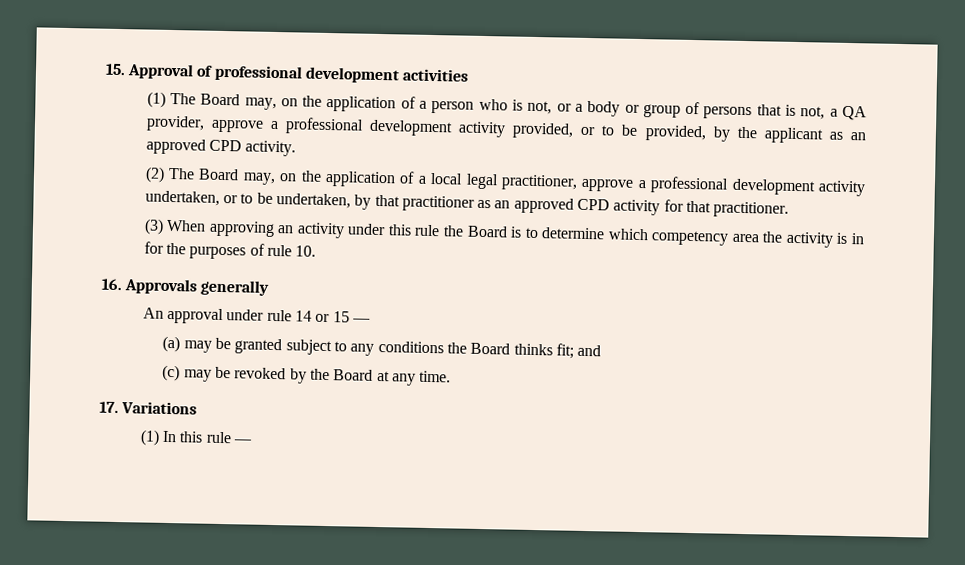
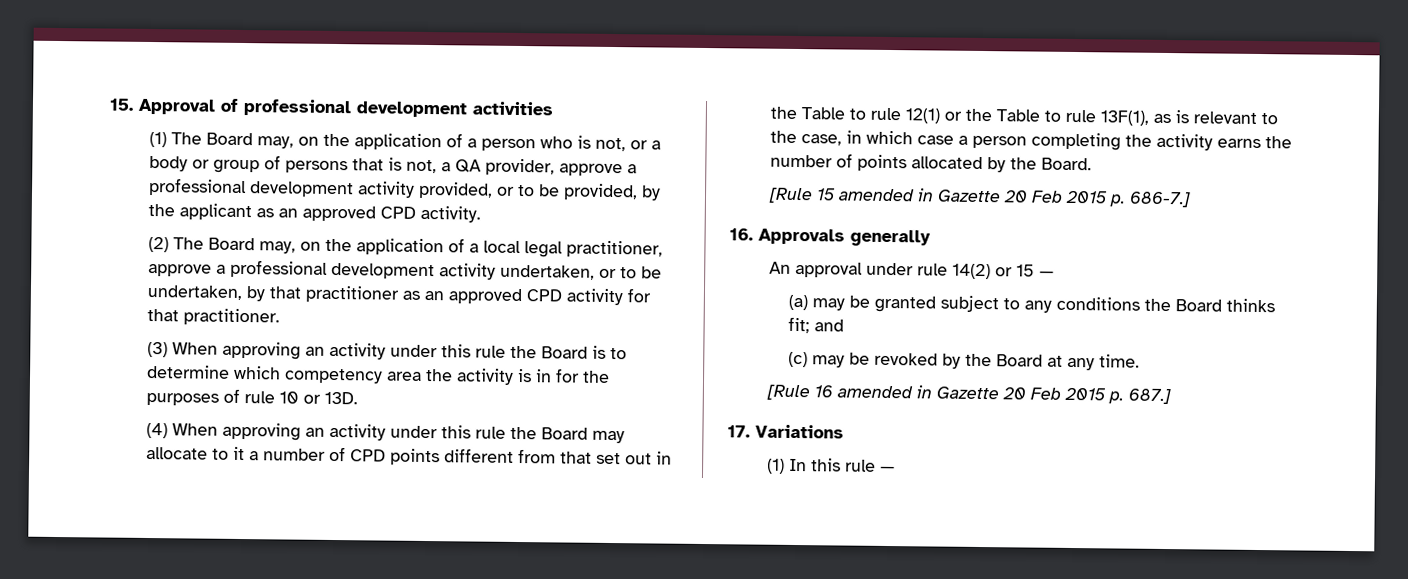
- (3) When approving an activity under this rule the Board is to determine which competency area the activity is in for the purposes of rule 10.
+ (3) When approving an activity under this rule the Board is to determine which competency area the activity is in for the purposes of rule 10 or 13D.
+ (4) When approving an activity under this rule the Board may allocate to it a number of CPD points different from that set out in the Table to rule 12(1) or the Table to rule 13F(1), as is relevant to the case, in which case a person completing the activity earns the number of points allocated by the Board.
+ [Rule 15 amended in Gazette 20 Feb 2015 p. 686-7.]
- An approval under rule 14 or 15 —
+ An approval under rule 14(2) or 15 —
+ [Rule 16 amended in Gazette 20 Feb 2015 p. 687.]

